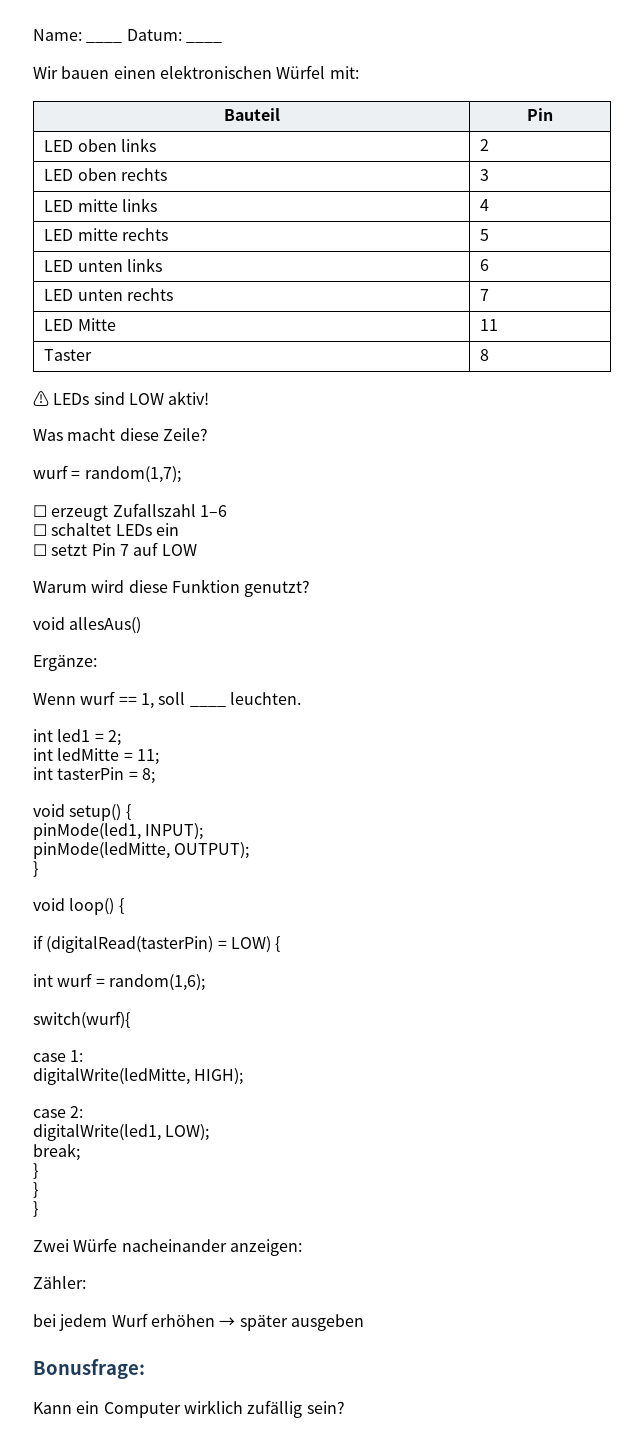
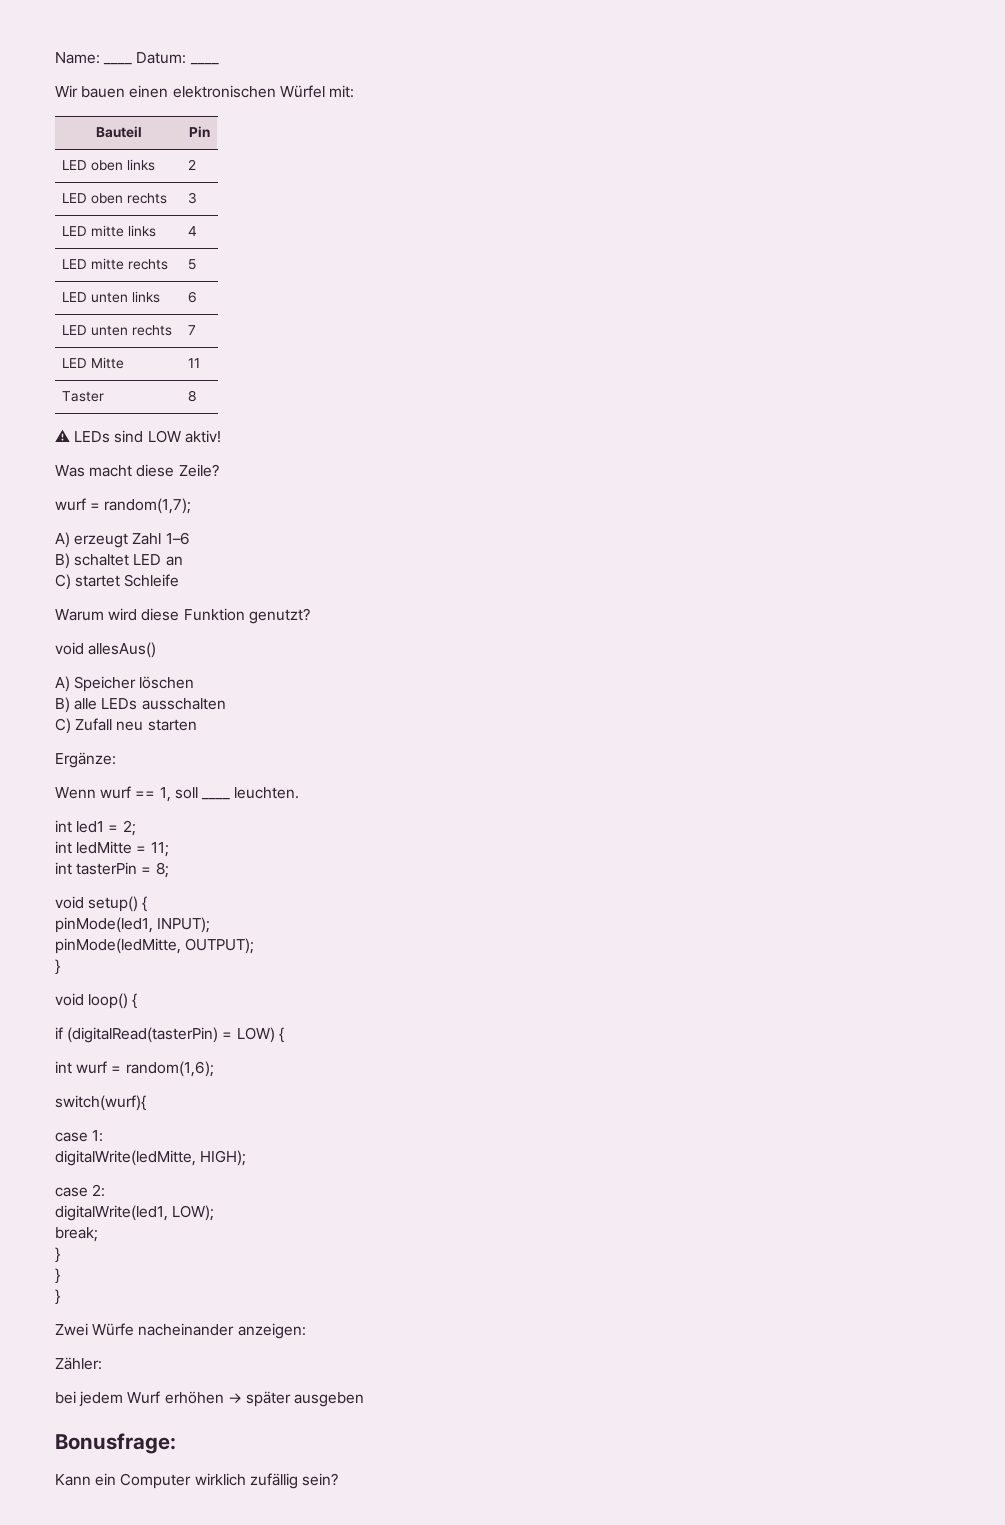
- ☐ erzeugt Zufallszahl 1–6
- ☐ schaltet LEDs ein
- ☐ setzt Pin 7 auf LOW
+ A) erzeugt Zahl 1–6
+ B) schaltet LED an
+ C) startet Schleife
+ A) Speicher löschen
+ B) alle LEDs ausschalten
+ C) Zufall neu starten

